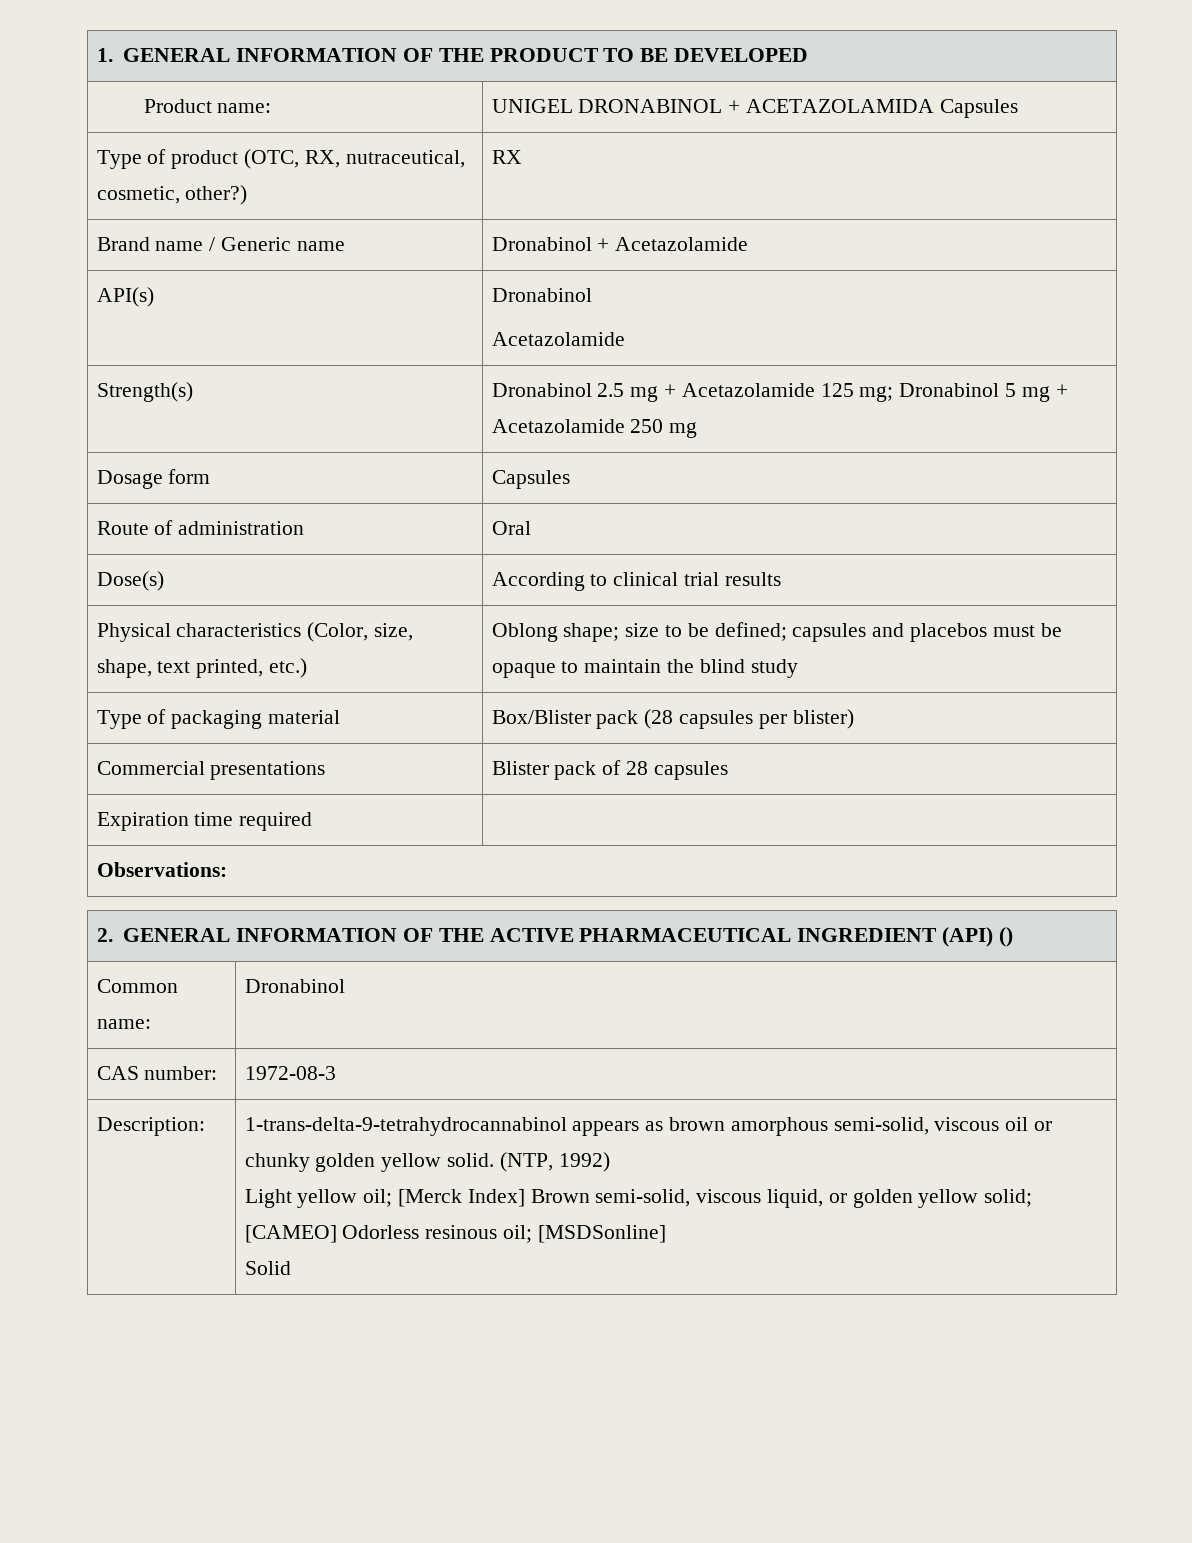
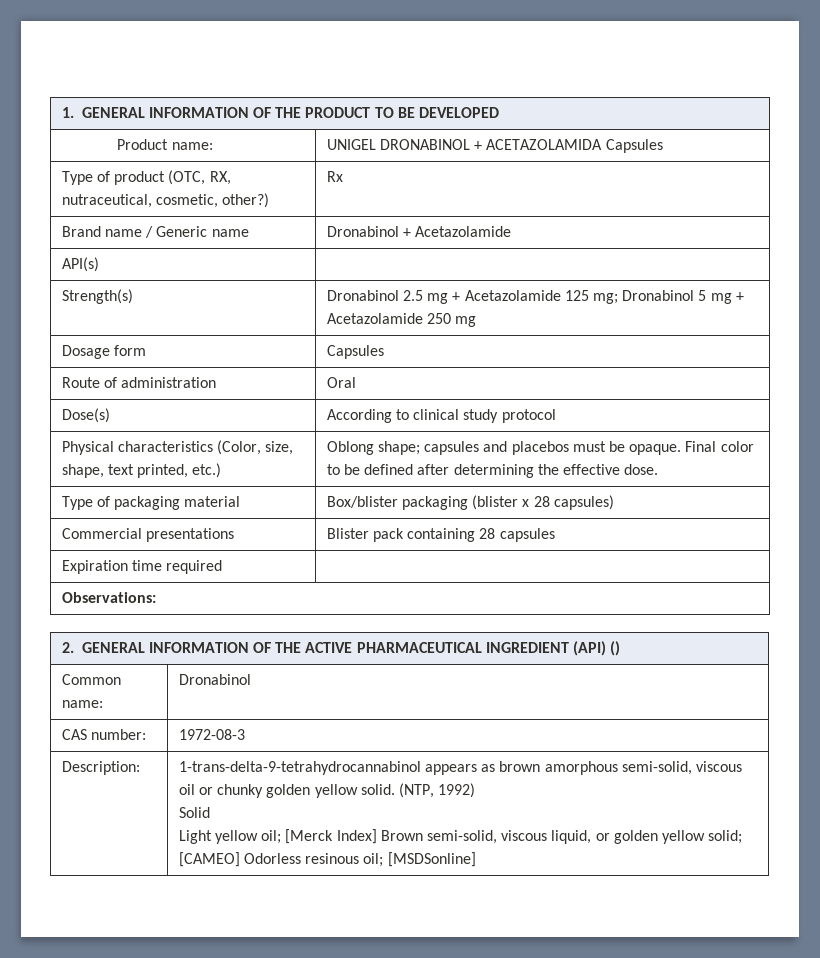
- Type of product (OTC, RX, nutraceutical, cosmetic, other?) | RX
+ Type of product (OTC, RX, nutraceutical, cosmetic, other?) | Rx
- API(s) | Dronabinol
- Acetazolamide
+ API(s) |
- Dose(s) | According to clinical trial results
+ Dose(s) | According to clinical study protocol
- Physical characteristics (Color, size, shape, text printed, etc.) | Oblong shape; size to be defined; capsules and placebos must be opaque to maintain the blind study
- Type of packaging material | Box/Blister pack (28 capsules per blister)
+ Physical characteristics (Color, size, shape, text printed, etc.) | Oblong shape; capsules and placebos must be opaque. Final color to be defined after determining the effective dose.
+ Type of packaging material | Box/blister packaging (blister x 28 capsules)
- Commercial presentations | Blister pack of 28 capsules
+ Commercial presentations | Blister pack containing 28 capsules
  Description: | 1-trans-delta-9-tetrahydrocannabinol appears as brown amorphous semi-solid, viscous oil or chunky golden yellow solid. (NTP, 1992)
+ Solid
  Light yellow oil; [Merck Index] Brown semi-solid, viscous liquid, or golden yellow solid; [CAMEO] Odorless resinous oil; [MSDSonline]
- Solid

